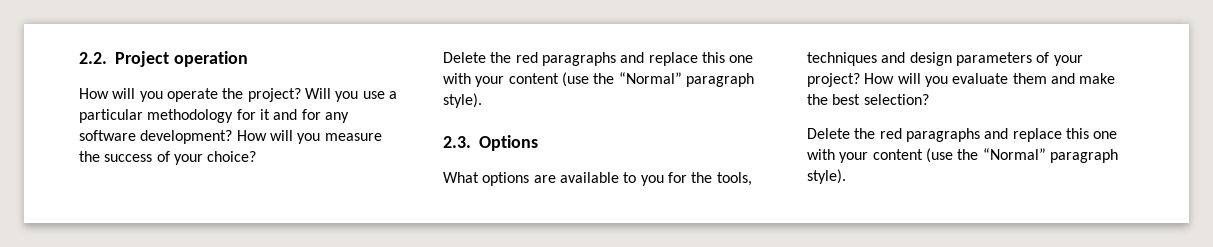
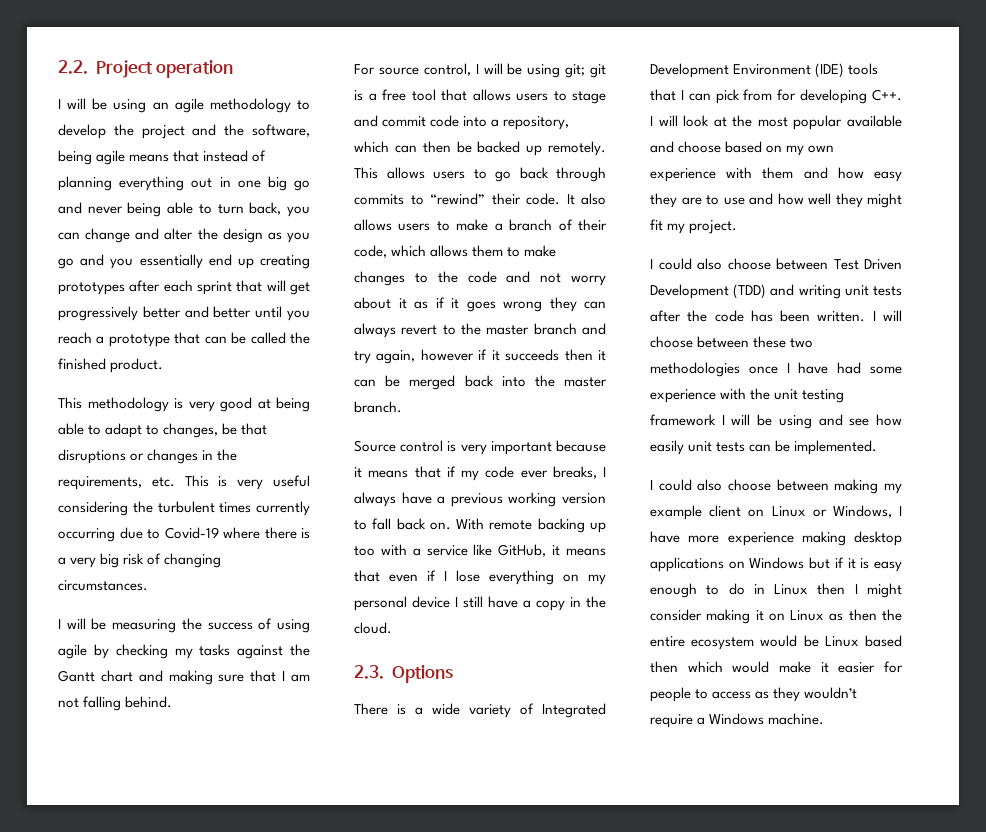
- How will you operate the project? Will you use a particular methodology for it and for any software development? How will you measure the success of your choice?
- Delete the red paragraphs and replace this one with your content (use the “Normal” paragraph style).
+ I will be using an agile methodology to develop the project and the software, being agile means that instead of planning everything out in one big go and never being able to turn back, you can change and alter the design as you go and you essentially end up creating prototypes after each sprint that will get progressively better and better until you reach a prototype that can be called the finished product.
+ This methodology is very good at being able to adapt to changes, be that disruptions or changes in the requirements, etc. This is very useful considering the turbulent times currently occurring due to Covid-19 where there is a very big risk of changing circumstances.
+ I will be measuring the success of using agile by checking my tasks against the Gantt chart and making sure that I am not falling behind.
+ For source control, I will be using git; git is a free tool that allows users to stage and commit code into a repository, which can then be backed up remotely. This allows users to go back through commits to “rewind” their code. It also allows users to make a branch of their code, which allows them to make changes to the code and not worry about it as if it goes wrong they can always revert to the master branch and try again, however if it succeeds then it can be merged back into the master branch.
+ Source control is very important because it means that if my code ever breaks, I always have a previous working version to fall back on. With remote backing up too with a service like GitHub, it means that even if I lose everything on my personal device I still have a copy in the cloud.
  2.3. Options
- What options are available to you for the tools, techniques and design parameters of your project? How will you evaluate them and make the best selection?
- Delete the red paragraphs and replace this one with your content (use the “Normal” paragraph style).
+ There is a wide variety of Integrated Development Environment (IDE) tools that I can pick from for developing C++. I will look at the most popular available and choose based on my own experience with them and how easy they are to use and how well they might fit my project.
+ I could also choose between Test Driven Development (TDD) and writing unit tests after the code has been written. I will choose between these two methodologies once I have had some experience with the unit testing framework I will be using and see how easily unit tests can be implemented.
+ I could also choose between making my example client on Linux or Windows, I have more experience making desktop applications on Windows but if it is easy enough to do in Linux then I might consider making it on Linux as then the entire ecosystem would be Linux based then which would make it easier for people to access as they wouldn’t require a Windows machine.

